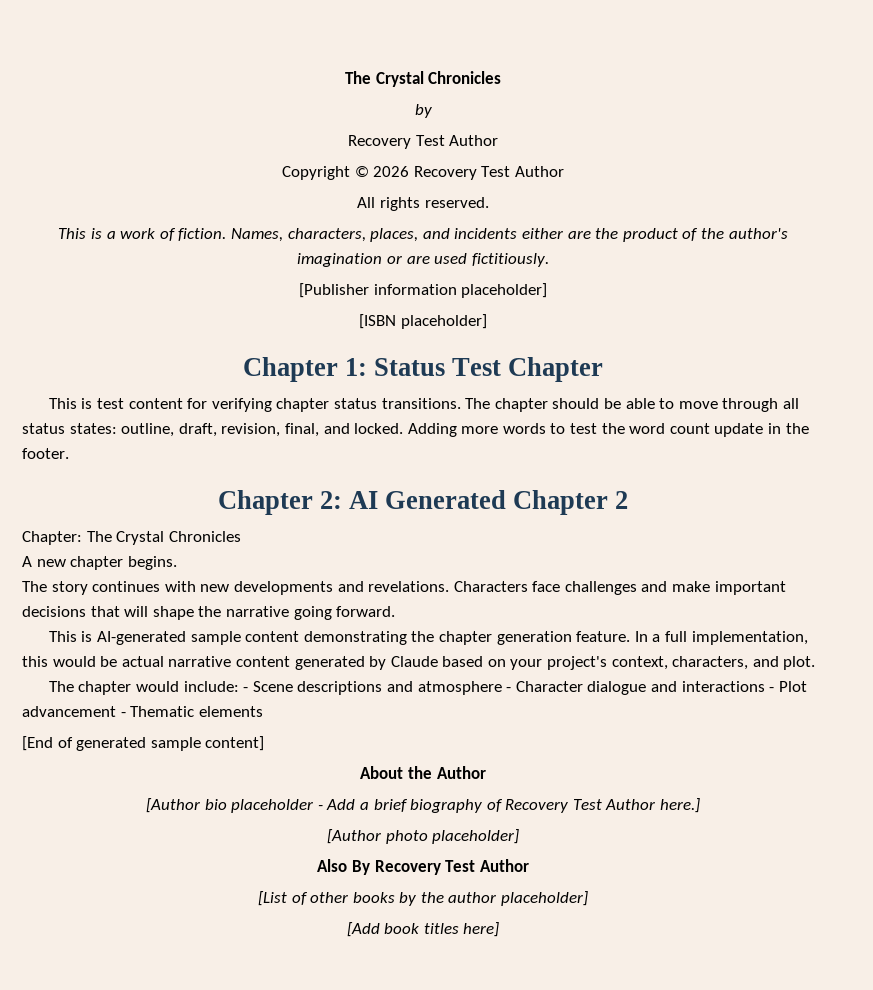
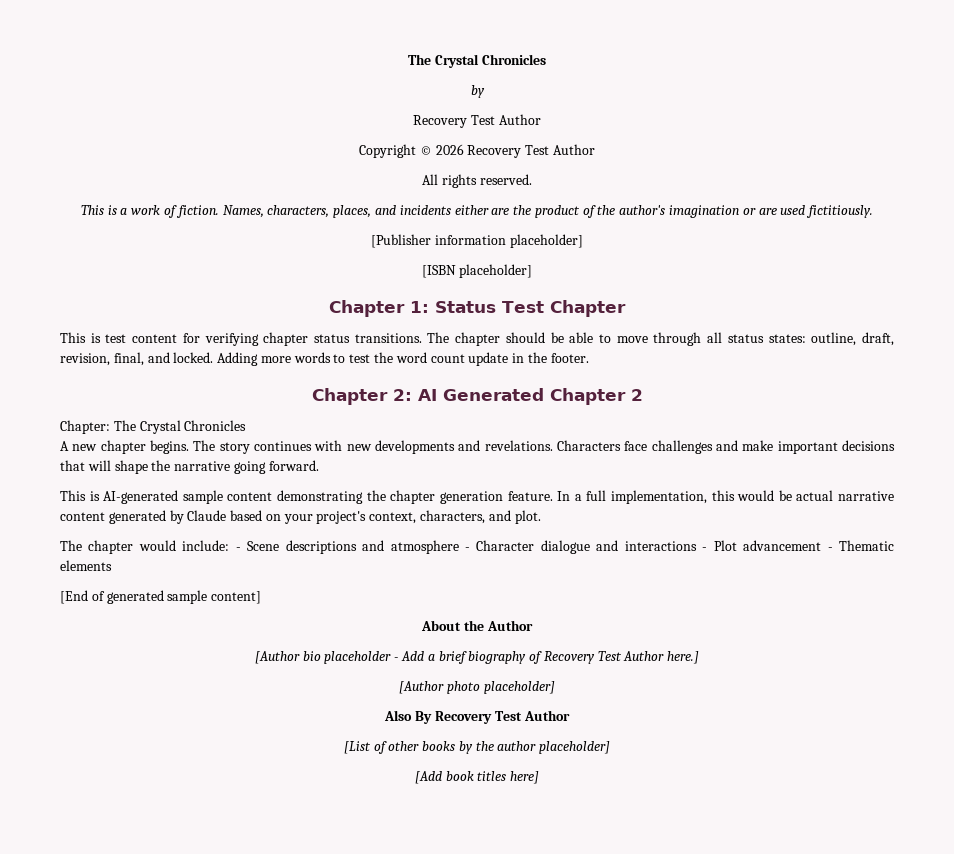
- A new chapter begins.
- The story continues with new developments and revelations.
+ A new chapter begins. The story continues with new developments and revelations.

